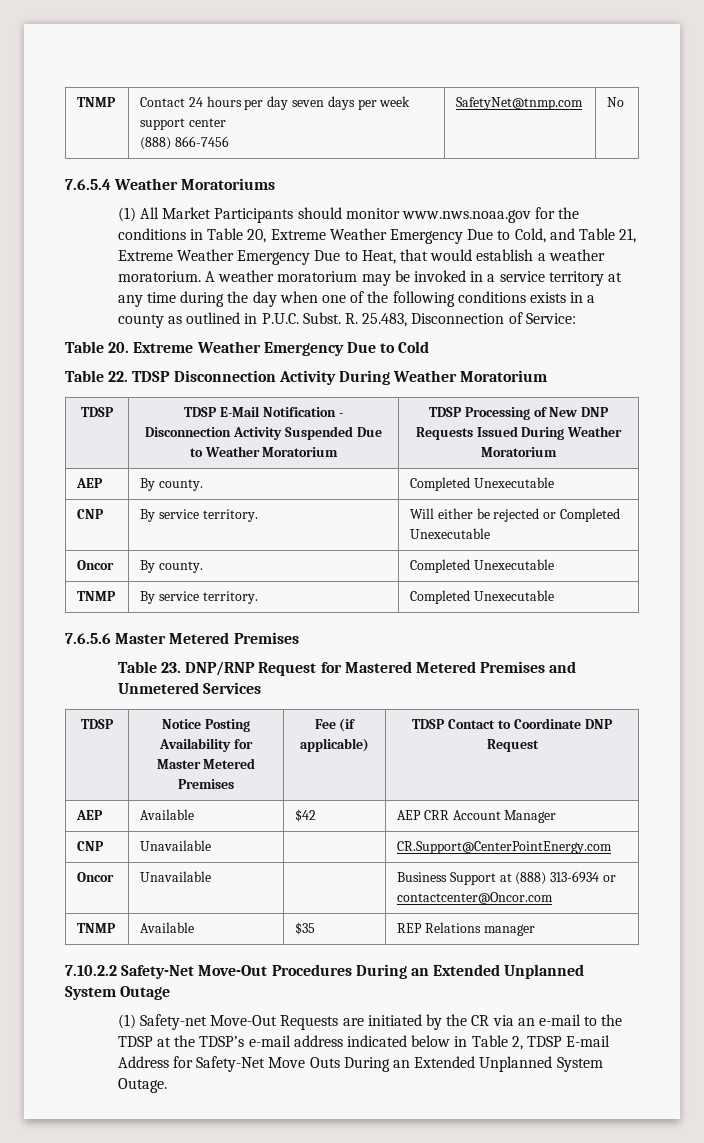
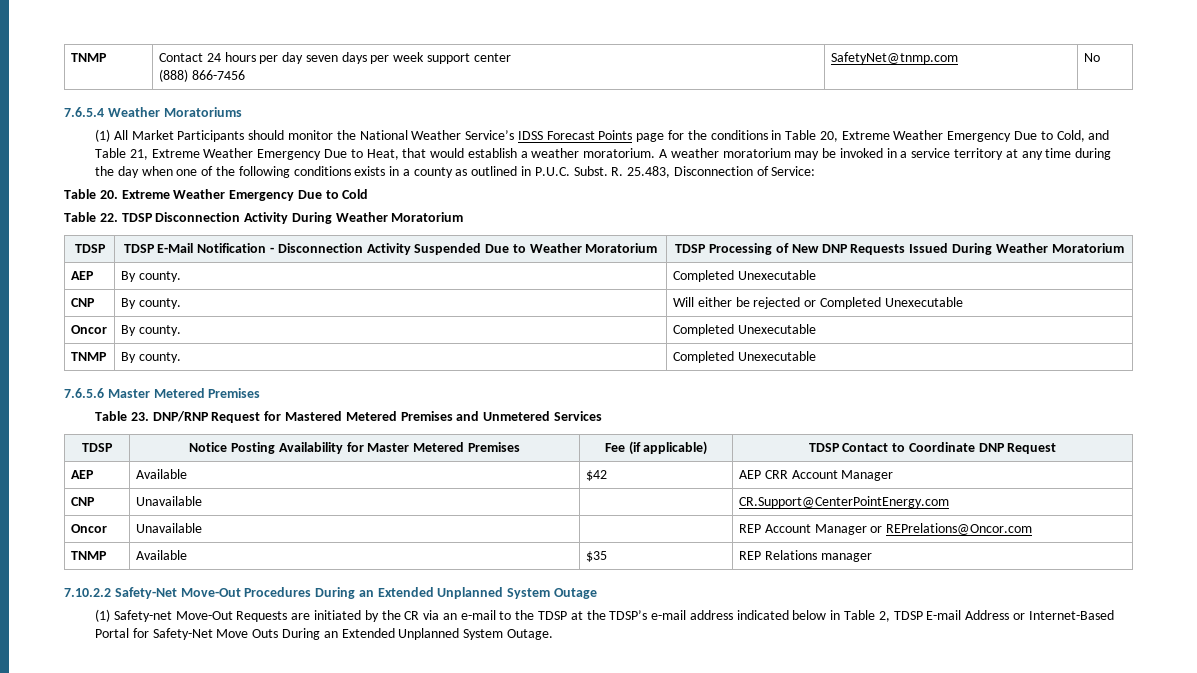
- (1) All Market Participants should monitor www.nws.noaa.gov for the conditions in Table 20, Extreme Weather Emergency Due to Cold, and Table 21, Extreme Weather Emergency Due to Heat, that would establish a weather moratorium.
+ (1) All Market Participants should monitor the National Weather Service’s IDSS Forecast Points page for the conditions in Table 20, Extreme Weather Emergency Due to Cold, and Table 21, Extreme Weather Emergency Due to Heat, that would establish a weather moratorium.
- CNP | By service territory. | Will either be rejected or Completed Unexecutable
+ CNP | By county. | Will either be rejected or Completed Unexecutable
- TNMP | By service territory. | Completed Unexecutable
+ TNMP | By county. | Completed Unexecutable
- Oncor | Unavailable | | Business Support at (888) 313-6934 or contactcenter@Oncor.com
+ Oncor | Unavailable | | REP Account Manager or REPrelations@Oncor.com
- (1) Safety-net Move-Out Requests are initiated by the CR via an e-mail to the TDSP at the TDSP’s e-mail address indicated below in Table 2, TDSP E-mail Address for Safety-Net Move Outs During an Extended Unplanned System Outage.
+ (1) Safety-net Move-Out Requests are initiated by the CR via an e-mail to the TDSP at the TDSP’s e-mail address indicated below in Table 2, TDSP E-mail Address or Internet-Based Portal for Safety-Net Move Outs During an Extended Unplanned System Outage.

